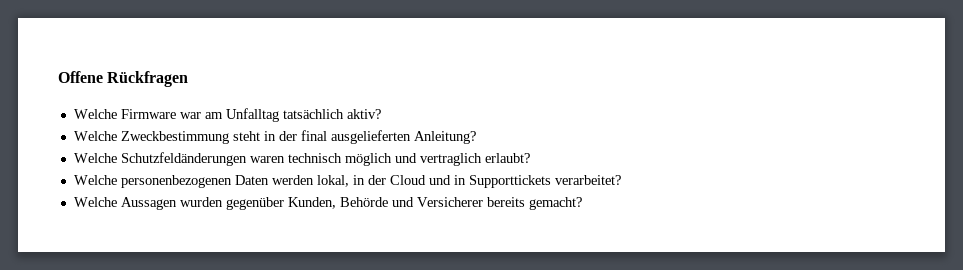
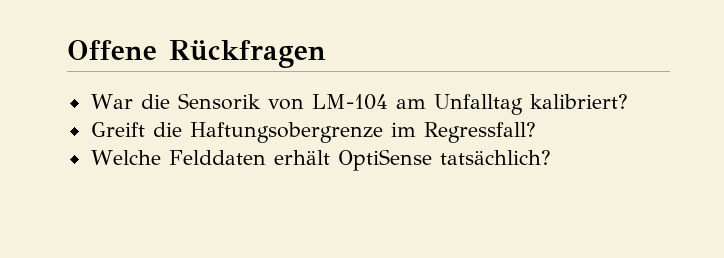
- Welche Firmware war am Unfalltag tatsächlich aktiv?
- Welche Zweckbestimmung steht in der final ausgelieferten Anleitung?
- Welche Schutzfeldänderungen waren technisch möglich und vertraglich erlaubt?
- Welche personenbezogenen Daten werden lokal, in der Cloud und in Supporttickets verarbeitet?
- Welche Aussagen wurden gegenüber Kunden, Behörde und Versicherer bereits gemacht?
+ War die Sensorik von LM-104 am Unfalltag kalibriert?
+ Greift die Haftungsobergrenze im Regressfall?
+ Welche Felddaten erhält OptiSense tatsächlich?

